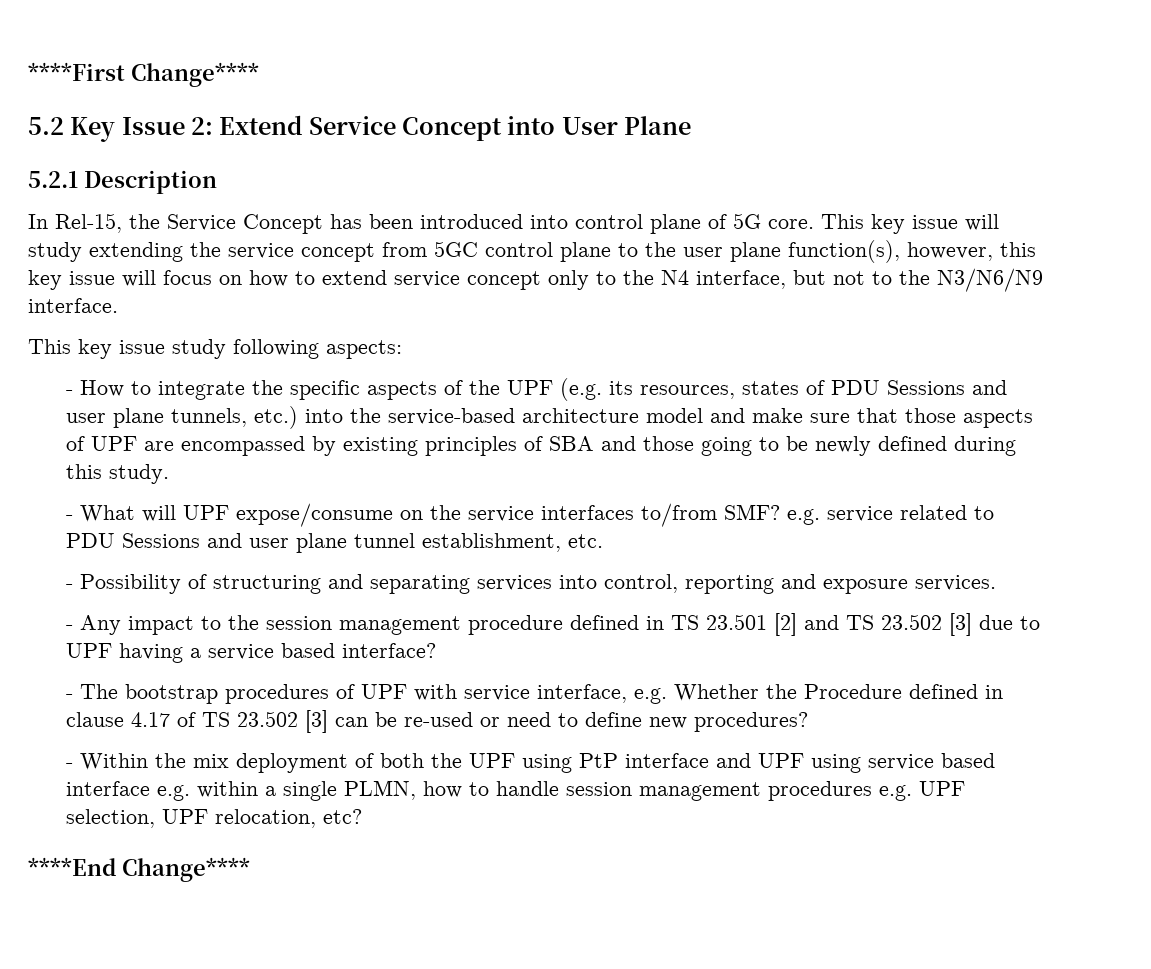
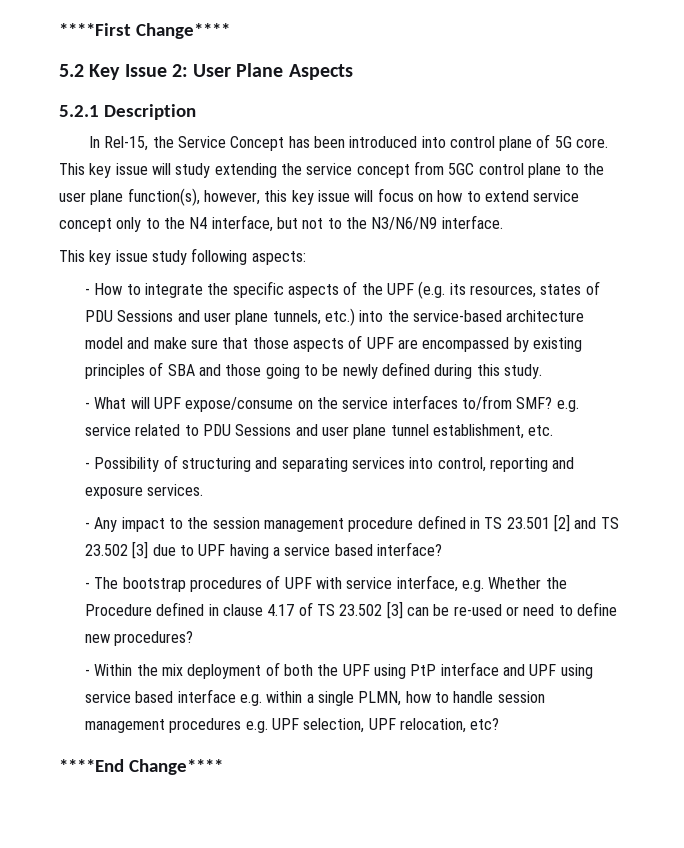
- 5.2 Key Issue 2: Extend Service Concept into User Plane
+ 5.2 Key Issue 2: User Plane Aspects

